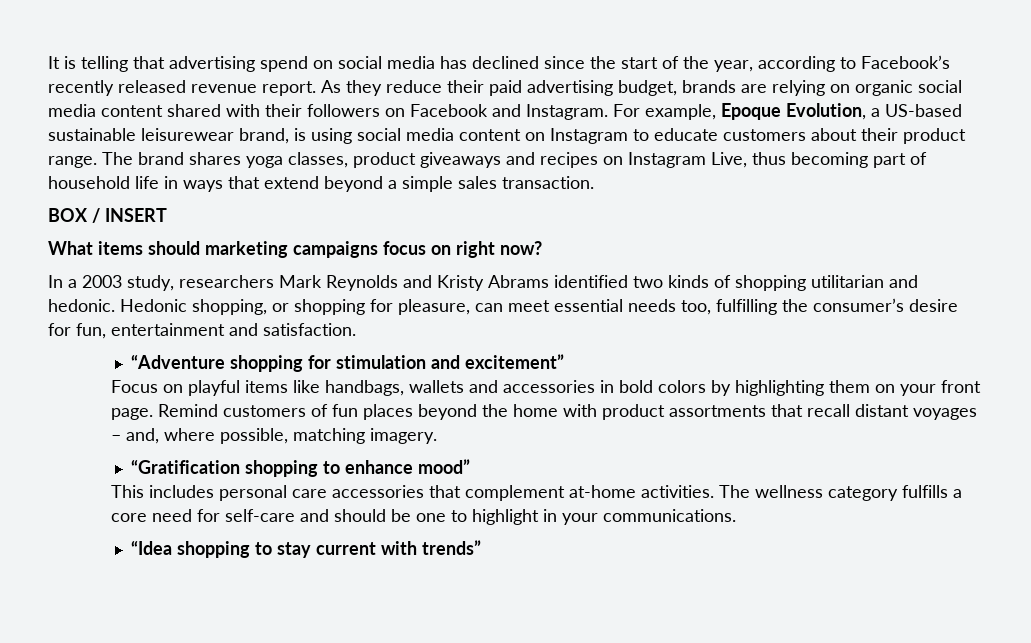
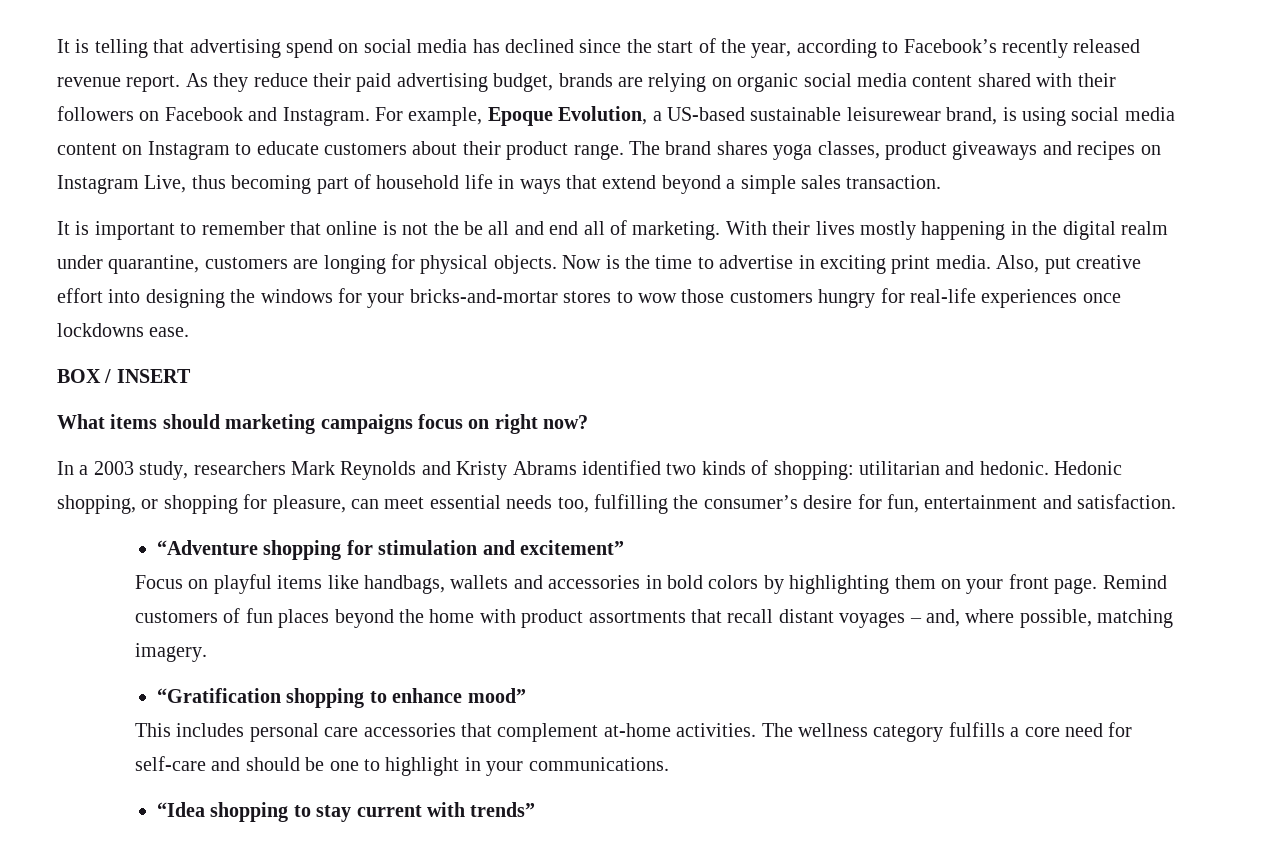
+ It is important to remember that online is not the be all and end all of marketing. With their lives mostly happening in the digital realm under quarantine, customers are longing for physical objects. Now is the time to advertise in exciting print media. Also, put creative effort into designing the windows for your bricks-and-mortar stores to wow those customers hungry for real-life experiences once lockdowns ease.
- In a 2003 study, researchers Mark Reynolds and Kristy Abrams identified two kinds of shopping utilitarian and hedonic.
+ In a 2003 study, researchers Mark Reynolds and Kristy Abrams identified two kinds of shopping: utilitarian and hedonic.

